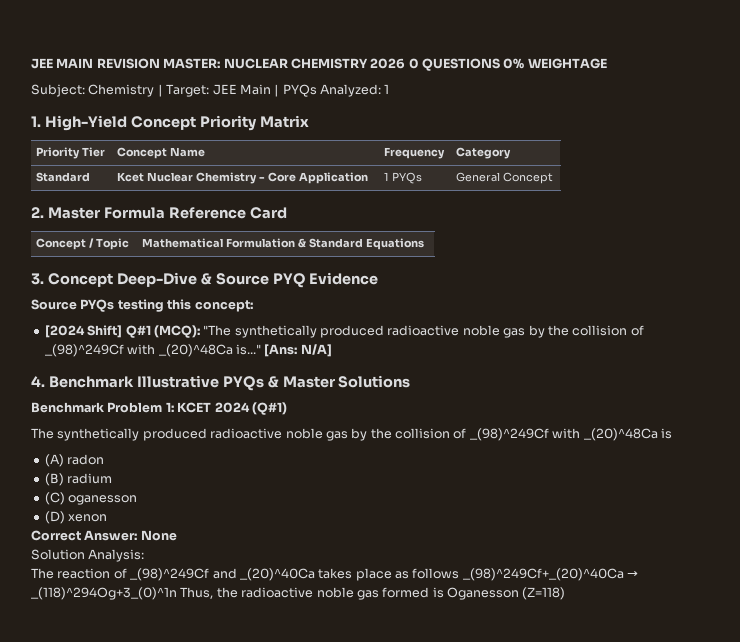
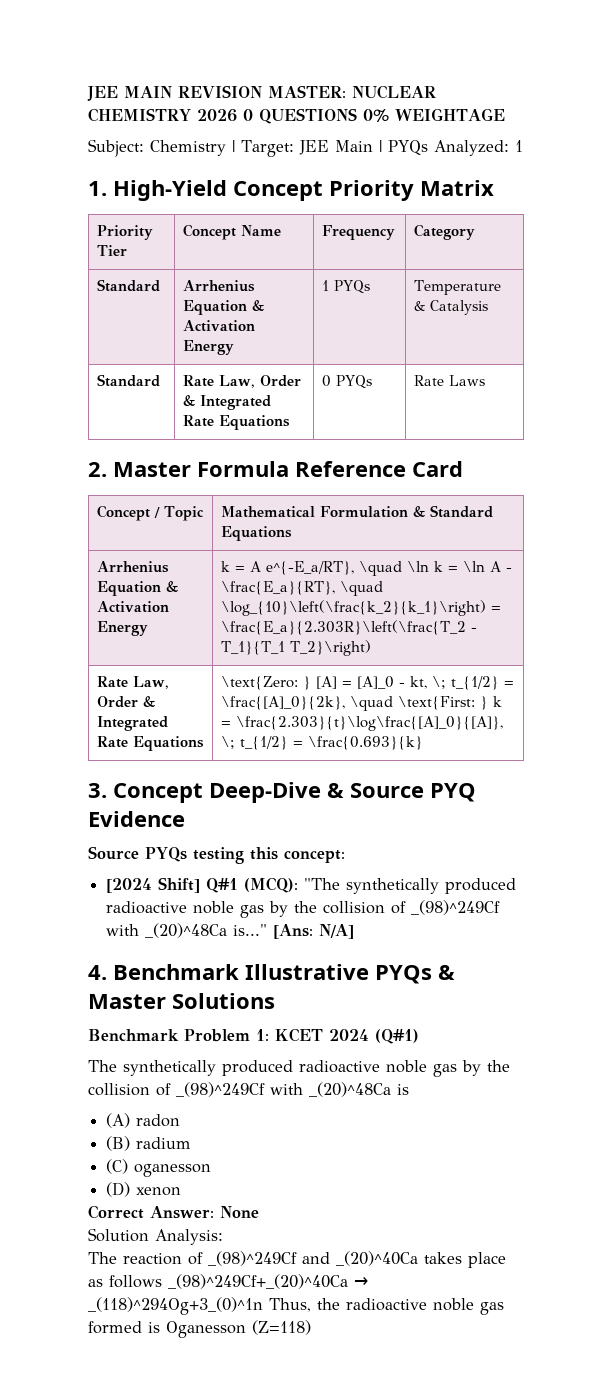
- Standard | Kcet Nuclear Chemistry - Core Application | 1 PYQs | General Concept
+ Standard | Arrhenius Equation & Activation Energy | 1 PYQs | Temperature & Catalysis
+ Standard | Rate Law, Order & Integrated Rate Equations | 0 PYQs | Rate Laws
+ Arrhenius Equation & Activation Energy | k = A e^{-E_a/RT}, \quad \ln k = \ln A - \frac{E_a}{RT}, \quad \log_{10}\left(\frac{k_2}{k_1}\right) = \frac{E_a}{2.303R}\left(\frac{T_2 - T_1}{T_1 T_2}\right)
+ Rate Law, Order & Integrated Rate Equations | \text{Zero: } [A] = [A]_0 - kt, \; t_{1/2} = \frac{[A]_0}{2k}, \quad \text{First: } k = \frac{2.303}{t}\log\frac{[A]_0}{[A]}, \; t_{1/2} = \frac{0.693}{k}

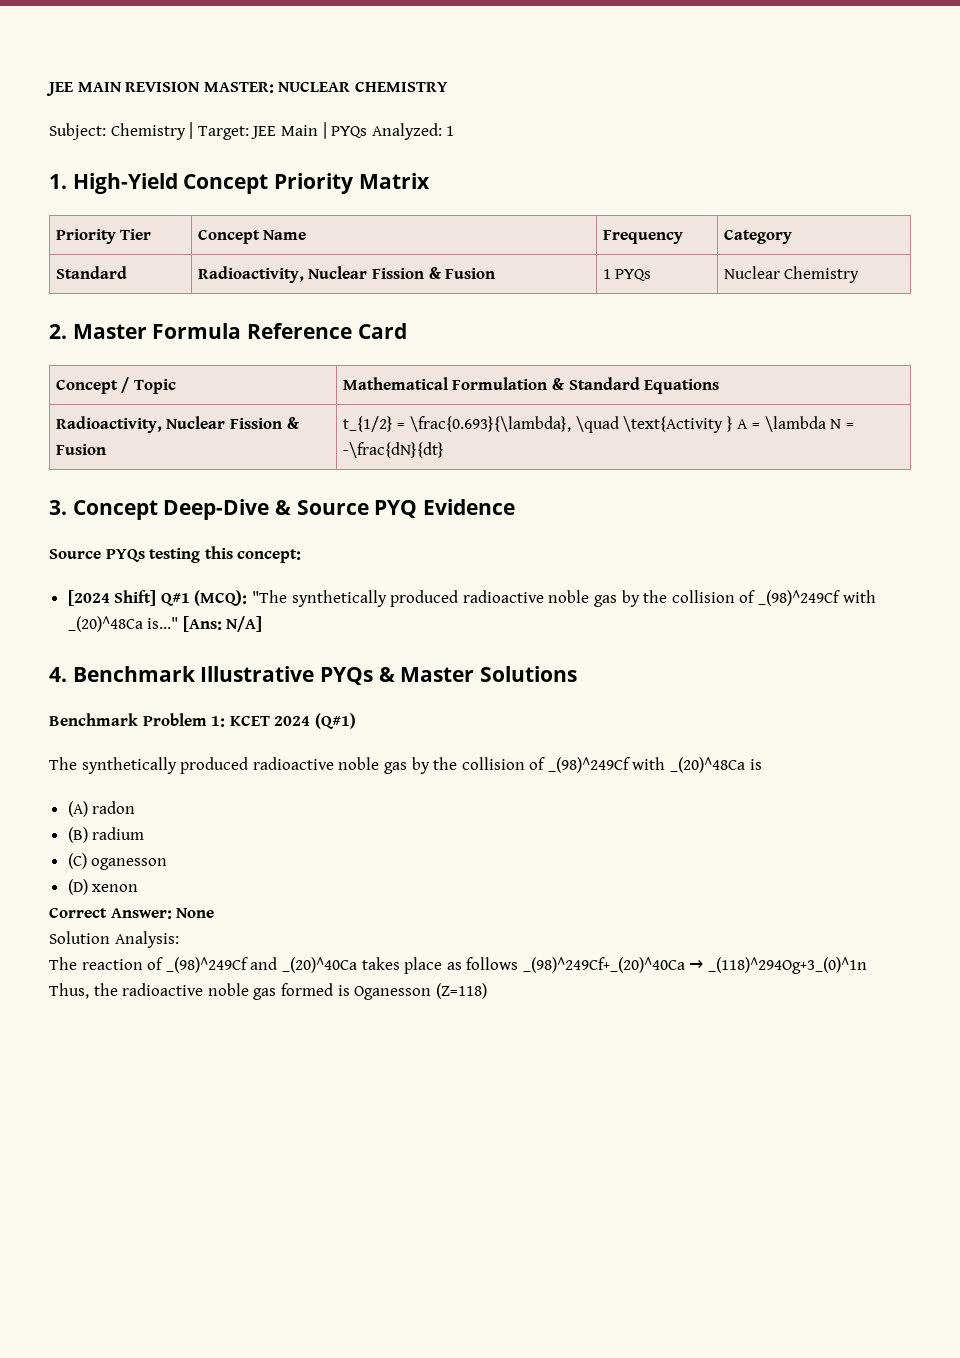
- JEE MAIN REVISION MASTER: NUCLEAR CHEMISTRY 2026 0 QUESTIONS 0% WEIGHTAGE
+ JEE MAIN REVISION MASTER: NUCLEAR CHEMISTRY
- Standard | Arrhenius Equation & Activation Energy | 1 PYQs | Temperature & Catalysis
- Standard | Rate Law, Order & Integrated Rate Equations | 0 PYQs | Rate Laws
+ Standard | Radioactivity, Nuclear Fission & Fusion | 1 PYQs | Nuclear Chemistry
- Arrhenius Equation & Activation Energy | k = A e^{-E_a/RT}, \quad \ln k = \ln A - \frac{E_a}{RT}, \quad \log_{10}\left(\frac{k_2}{k_1}\right) = \frac{E_a}{2.303R}\left(\frac{T_2 - T_1}{T_1 T_2}\right)
- Rate Law, Order & Integrated Rate Equations | \text{Zero: } [A] = [A]_0 - kt, \; t_{1/2} = \frac{[A]_0}{2k}, \quad \text{First: } k = \frac{2.303}{t}\log\frac{[A]_0}{[A]}, \; t_{1/2} = \frac{0.693}{k}
+ Radioactivity, Nuclear Fission & Fusion | t_{1/2} = \frac{0.693}{\lambda}, \quad \text{Activity } A = \lambda N = -\frac{dN}{dt}

